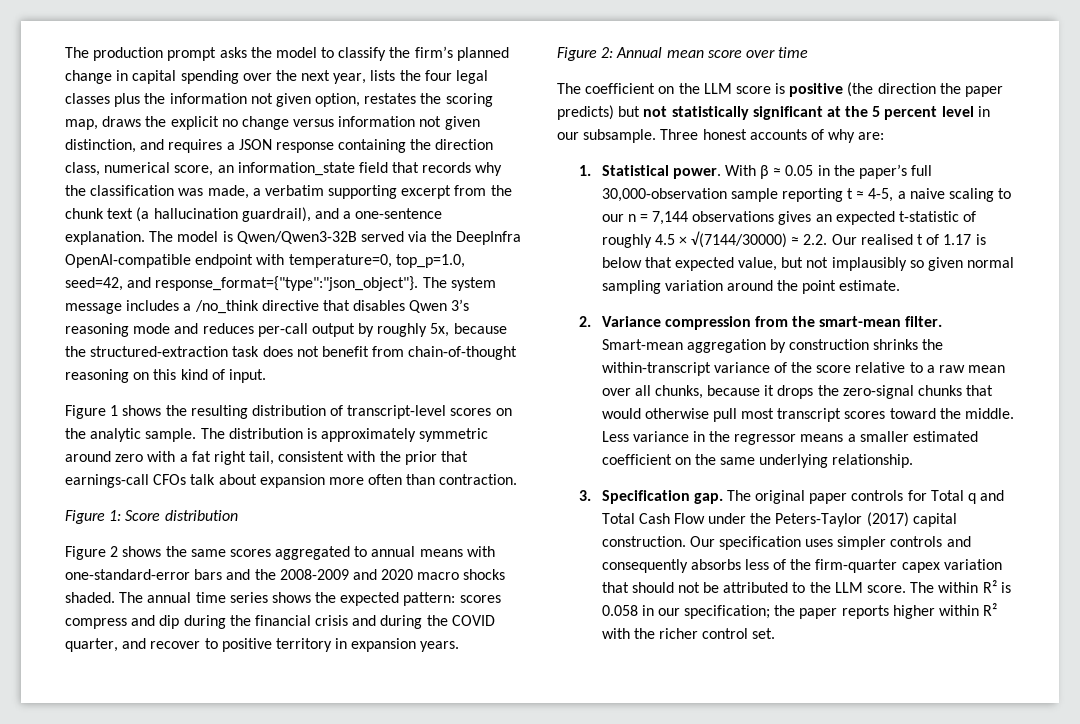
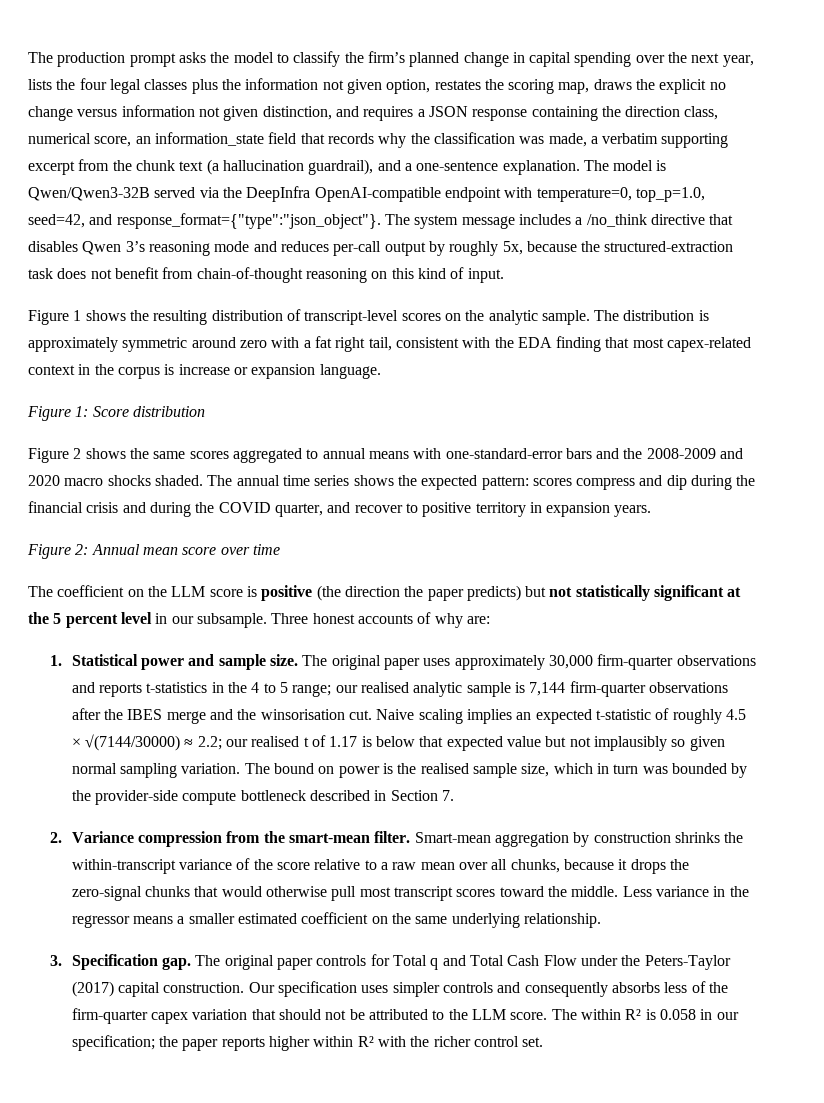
- The distribution is approximately symmetric around zero with a fat right tail, consistent with the prior that earnings-call CFOs talk about expansion more often than contraction.
+ The distribution is approximately symmetric around zero with a fat right tail, consistent with the EDA finding that most capex-related context in the corpus is increase or expansion language.
- 1. Statistical power. With β ≈ 0.05 in the paper’s full 30,000-observation sample reporting t ≈ 4-5, a naive scaling to our n = 7,144 observations gives an expected t-statistic of roughly 4.5 × √(7144/30000) ≈ 2.2. Our realised t of 1.17 is below that expected value, but not implausibly so given normal sampling variation around the point estimate.
+ 1. Statistical power and sample size. The original paper uses approximately 30,000 firm-quarter observations and reports t-statistics in the 4 to 5 range; our realised analytic sample is 7,144 firm-quarter observations after the IBES merge and the winsorisation cut. Naive scaling implies an expected t-statistic of roughly 4.5 × √(7144/30000) ≈ 2.2; our realised t of 1.17 is below that expected value but not implausibly so given normal sampling variation. The bound on power is the realised sample size, which in turn was bounded by the provider-side compute bottleneck described in Section 7.

